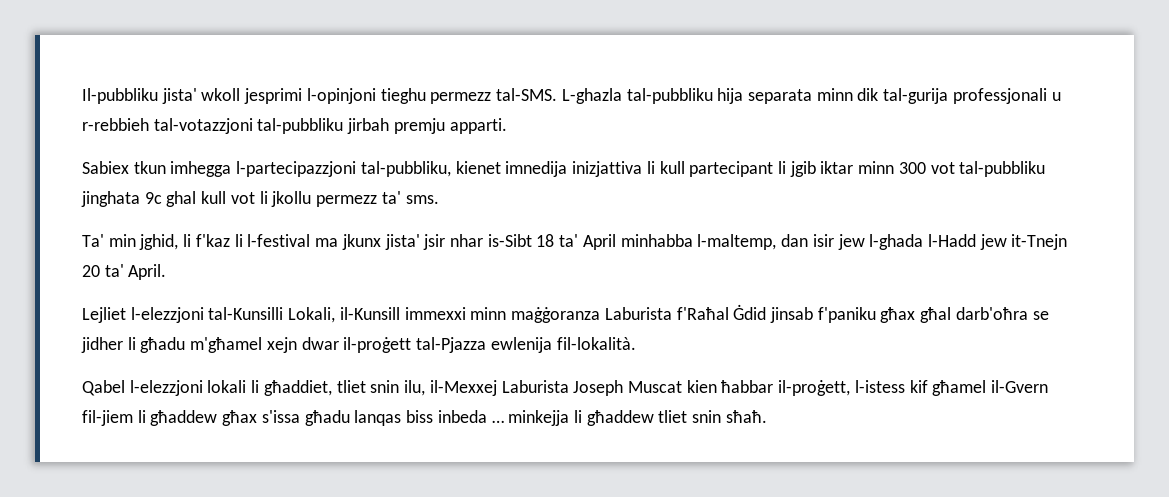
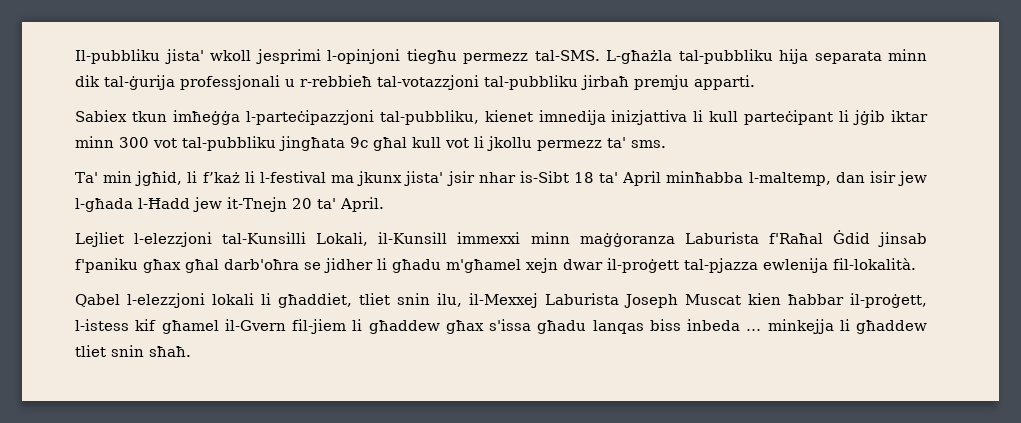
- Il-pubbliku jista' wkoll jesprimi l-opinjoni tieghu permezz tal-SMS.
+ Il-pubbliku jista' wkoll jesprimi l-opinjoni tiegħu permezz tal-SMS.
- L-ghazla tal-pubbliku hija separata minn dik tal-gurija professjonali u r-rebbieh tal-votazzjoni tal-pubbliku jirbah premju apparti.
+ L-għażla tal-pubbliku hija separata minn dik tal-ġurija professjonali u r-rebbieħ tal-votazzjoni tal-pubbliku jirbaħ premju apparti.
- Sabiex tkun imhegga l-partecipazzjoni tal-pubbliku, kienet imnedija inizjattiva li kull partecipant li jgib iktar minn 300 vot tal-pubbliku jinghata 9c ghal kull vot li jkollu permezz ta' sms.
+ Sabiex tkun imħeġġa l-parteċipazzjoni tal-pubbliku, kienet imnedija inizjattiva li kull parteċipant li jġib iktar minn 300 vot tal-pubbliku jingħata 9c għal kull vot li jkollu permezz ta' sms.
- Ta' min jghid, li f'kaz li l-festival ma jkunx jista' jsir nhar is-Sibt 18 ta' April minhabba l-maltemp, dan isir jew l-ghada l-Hadd jew it-Tnejn 20 ta' April.
+ Ta' min jgħid, li f’każ li l-festival ma jkunx jista' jsir nhar is-Sibt 18 ta' April minħabba l-maltemp, dan isir jew l-għada l-Ħadd jew it-Tnejn 20 ta' April.
- Lejliet l-elezzjoni tal-Kunsilli Lokali, il-Kunsill immexxi minn maġġoranza Laburista f'Raħal Ġdid jinsab f'paniku għax għal darb'oħra se jidher li għadu m'għamel xejn dwar il-proġett tal-Pjazza ewlenija fil-lokalità.
+ Lejliet l-elezzjoni tal-Kunsilli Lokali, il-Kunsill immexxi minn maġġoranza Laburista f'Raħal Ġdid jinsab f'paniku għax għal darb'oħra se jidher li għadu m'għamel xejn dwar il-proġett tal-pjazza ewlenija fil-lokalità.

